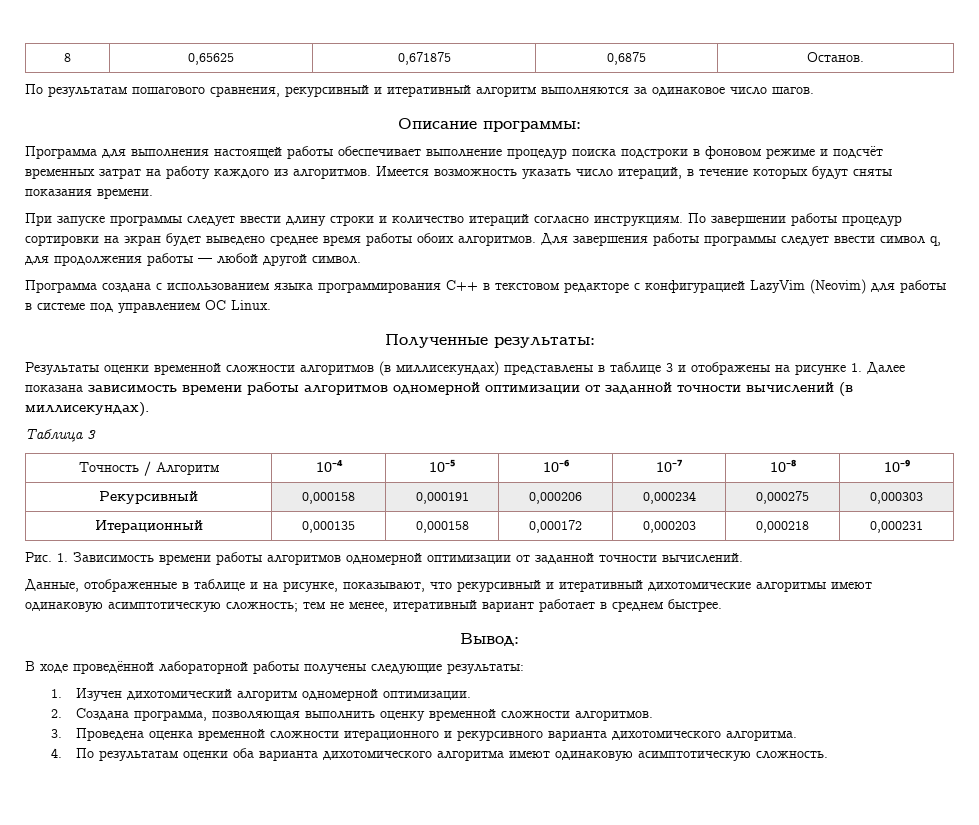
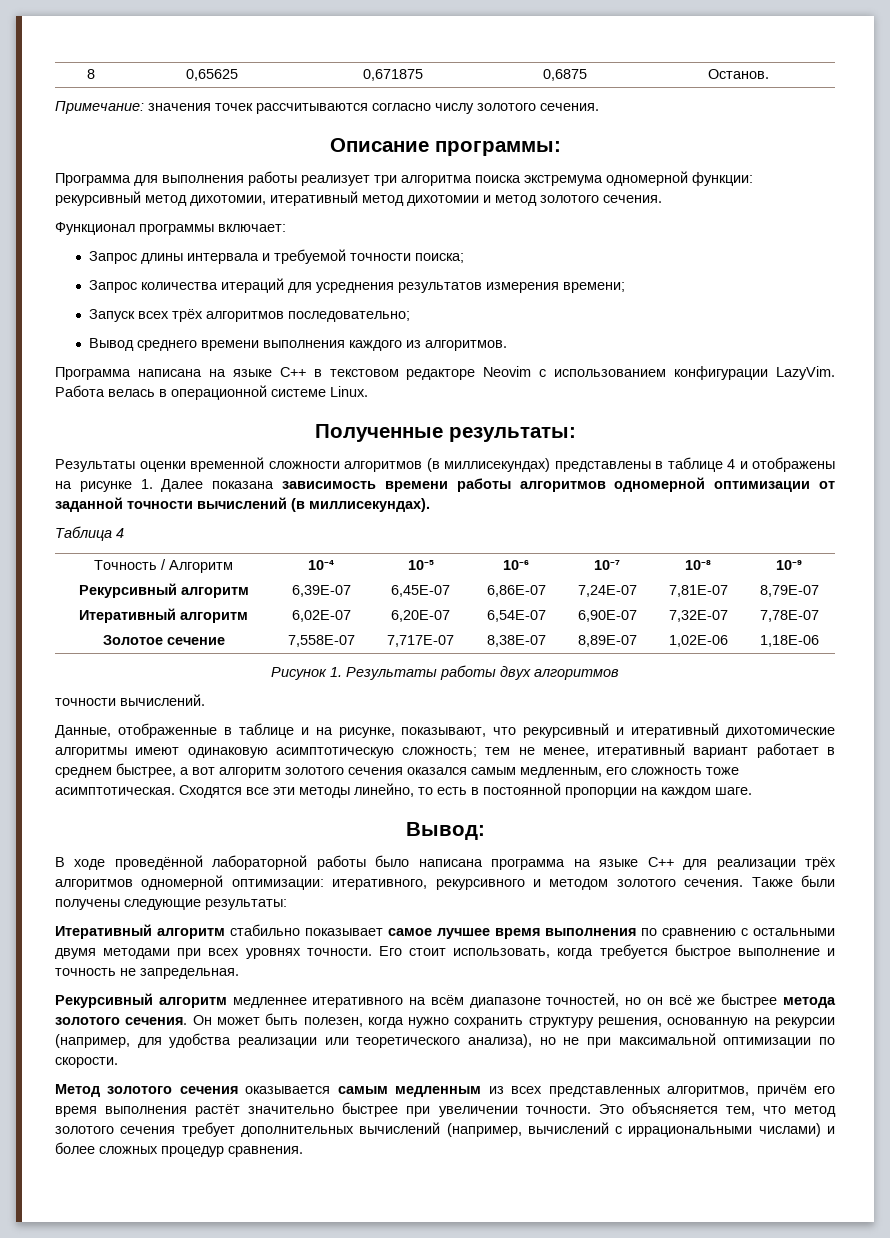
- По результатам пошагового сравнения, рекурсивный и итеративный алгоритм выполняются за одинаковое число шагов.
+ Примечание: значения точек рассчитываются согласно числу золотого сечения.
- Программа для выполнения настоящей работы обеспечивает выполнение процедур поиска подстроки в фоновом режиме и подсчёт временных затрат на работу каждого из алгоритмов. Имеется возможность указать число итераций, в течение которых будут сняты показания времени.
- При запуске программы следует ввести длину строки и количество итераций согласно инструкциям. По завершении работы процедур сортировки на экран будет выведено среднее время работы обоих алгоритмов. Для завершения работы программы следует ввести символ q, для продолжения работы — любой другой символ.
- Программа создана с использованием языка программирования C++ в текстовом редакторе с конфигурацией LazyVim (Neovim) для работы в системе под управлением ОС Linux.
+ Программа для выполнения работы реализует три алгоритма поиска экстремума одномерной функции: рекурсивный метод дихотомии, итеративный метод дихотомии и метод золотого сечения.
+ Функционал программы включает:
+ Запрос длины интервала и требуемой точности поиска;
+ Запрос количества итераций для усреднения результатов измерения времени;
+ Запуск всех трёх алгоритмов последовательно;
+ Вывод среднего времени выполнения каждого из алгоритмов.
+ Программа написана на языке C++ в текстовом редакторе Neovim с использованием конфигурации LazyVim. Работа велась в операционной системе Linux.
- Результаты оценки временной сложности алгоритмов (в миллисекундах) представлены в таблице 3 и отображены на рисунке 1. Далее показана зависимость времени работы алгоритмов одномерной оптимизации от заданной точности вычислений (в миллисекундах).
+ Результаты оценки временной сложности алгоритмов (в миллисекундах) представлены в таблице 4 и отображены на рисунке 1. Далее показана зависимость времени работы алгоритмов одномерной оптимизации от заданной точности вычислений (в миллисекундах).
- Таблица 3
+ Таблица 4
- Рекурсивный | 0,000158 | 0,000191 | 0,000206 | 0,000234 | 0,000275 | 0,000303
- Итерационный | 0,000135 | 0,000158 | 0,000172 | 0,000203 | 0,000218 | 0,000231
- Рис. 1. Зависимость времени работы алгоритмов одномерной оптимизации от заданной точности вычислений.
+ Рекурсивный алгоритм | 6,39E-07 | 6,45E-07 | 6,86E-07 | 7,24E-07 | 7,81E-07 | 8,79E-07
+ Итеративный алгоритм | 6,02E-07 | 6,20E-07 | 6,54E-07 | 6,90E-07 | 7,32E-07 | 7,78E-07
+ Золотое сечение | 7,558E-07 | 7,717E-07 | 8,38E-07 | 8,89E-07 | 1,02E-06 | 1,18E-06
+ Рисунок 1. Результаты работы двух алгоритмов
+ точности вычислений.
- Данные, отображенные в таблице и на рисунке, показывают, что рекурсивный и итеративный дихотомические алгоритмы имеют одинаковую асимптотическую сложность; тем не менее, итеративный вариант работает в среднем быстрее.
+ Данные, отображенные в таблице и на рисунке, показывают, что рекурсивный и итеративный дихотомические алгоритмы имеют одинаковую асимптотическую сложность; тем не менее, итеративный вариант работает в среднем быстрее, а вот алгоритм золотого сечения оказался самым медленным, его сложность тоже асимптотическая. Сходятся все эти методы линейно, то есть в постоянной пропорции на каждом шаге.
- В ходе проведённой лабораторной работы получены следующие результаты:
- 1. Изучен дихотомический алгоритм одномерной оптимизации.
- 2. Создана программа, позволяющая выполнить оценку временной сложности алгоритмов.
- 3. Проведена оценка временной сложности итерационного и рекурсивного варианта дихотомического алгоритма.
- 4. По результатам оценки оба варианта дихотомического алгоритма имеют одинаковую асимптотическую сложность.
+ В ходе проведённой лабораторной работы было написана программа на языке C++ для реализации трёх алгоритмов одномерной оптимизации: итеративного, рекурсивного и методом золотого сечения. Также были получены следующие результаты:
+ Итеративный алгоритм стабильно показывает самое лучшее время выполнения по сравнению с остальными двумя методами при всех уровнях точности. Его стоит использовать, когда требуется быстрое выполнение и точность не запредельная.
+ Рекурсивный алгоритм медленнее итеративного на всём диапазоне точностей, но он всё же быстрее метода золотого сечения. Он может быть полезен, когда нужно сохранить структуру решения, основанную на рекурсии (например, для удобства реализации или теоретического анализа), но не при максимальной оптимизации по скорости.
+ Метод золотого сечения оказывается самым медленным из всех представленных алгоритмов, причём его время выполнения растёт значительно быстрее при увеличении точности. Это объясняется тем, что метод золотого сечения требует дополнительных вычислений (например, вычислений с иррациональными числами) и более сложных процедур сравнения.

